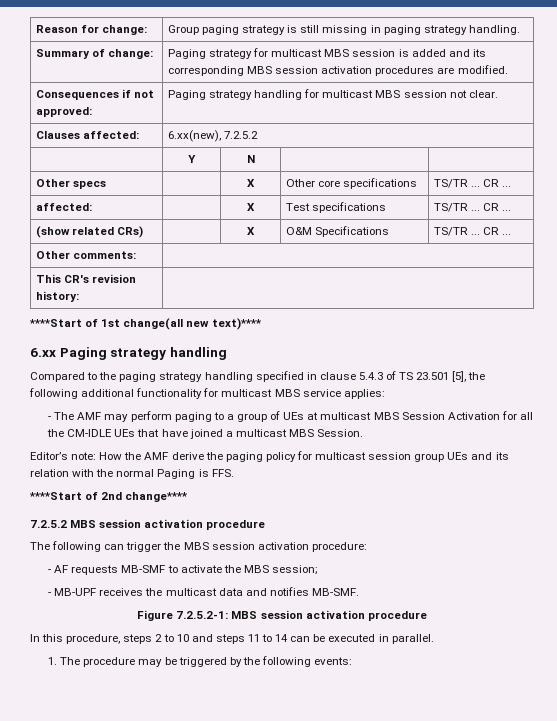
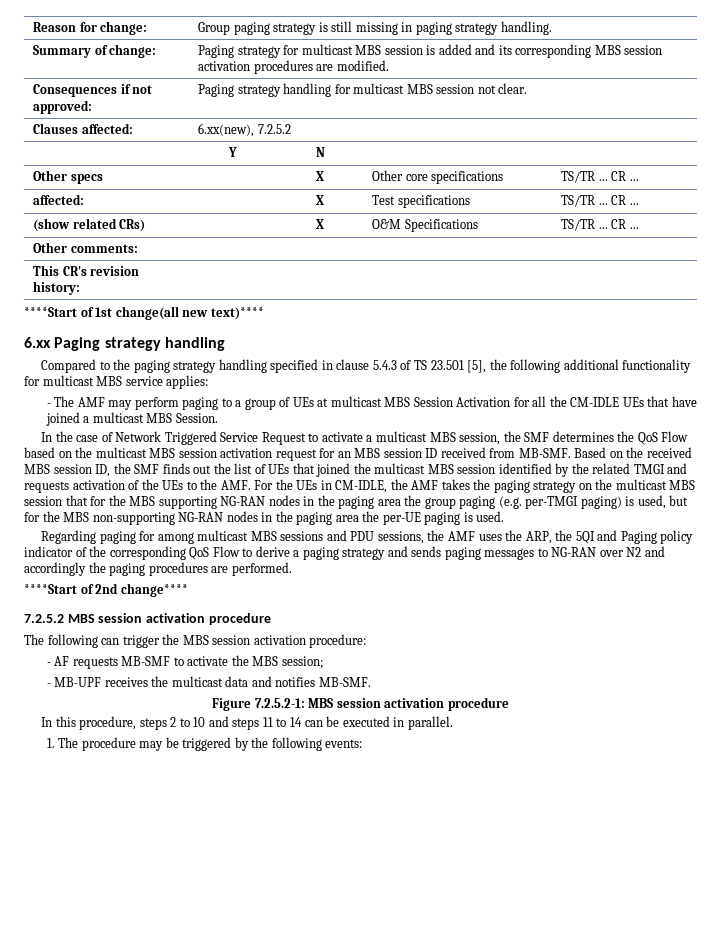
- Editor’s note: How the AMF derive the paging policy for multicast session group UEs and its relation with the normal Paging is FFS.
+ In the case of Network Triggered Service Request to activate a multicast MBS session, the SMF determines the QoS Flow based on the multicast MBS session activation request for an MBS session ID received from MB-SMF. Based on the received MBS session ID, the SMF finds out the list of UEs that joined the multicast MBS session identified by the related TMGI and requests activation of the UEs to the AMF. For the UEs in CM-IDLE, the AMF takes the paging strategy on the multicast MBS session that for the MBS supporting NG-RAN nodes in the paging area the group paging (e.g. per-TMGI paging) is used, but for the MBS non-supporting NG-RAN nodes in the paging area the per-UE paging is used.
+ Regarding paging for among multicast MBS sessions and PDU sessions, the AMF uses the ARP, the 5QI and Paging policy indicator of the corresponding QoS Flow to derive a paging strategy and sends paging messages to NG-RAN over N2 and accordingly the paging procedures are performed.

